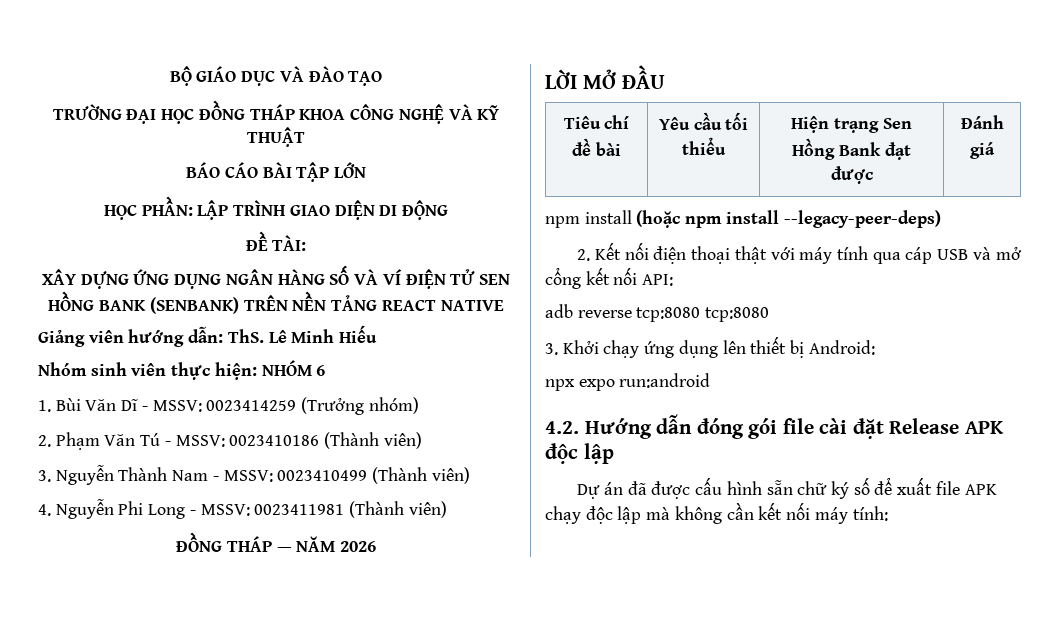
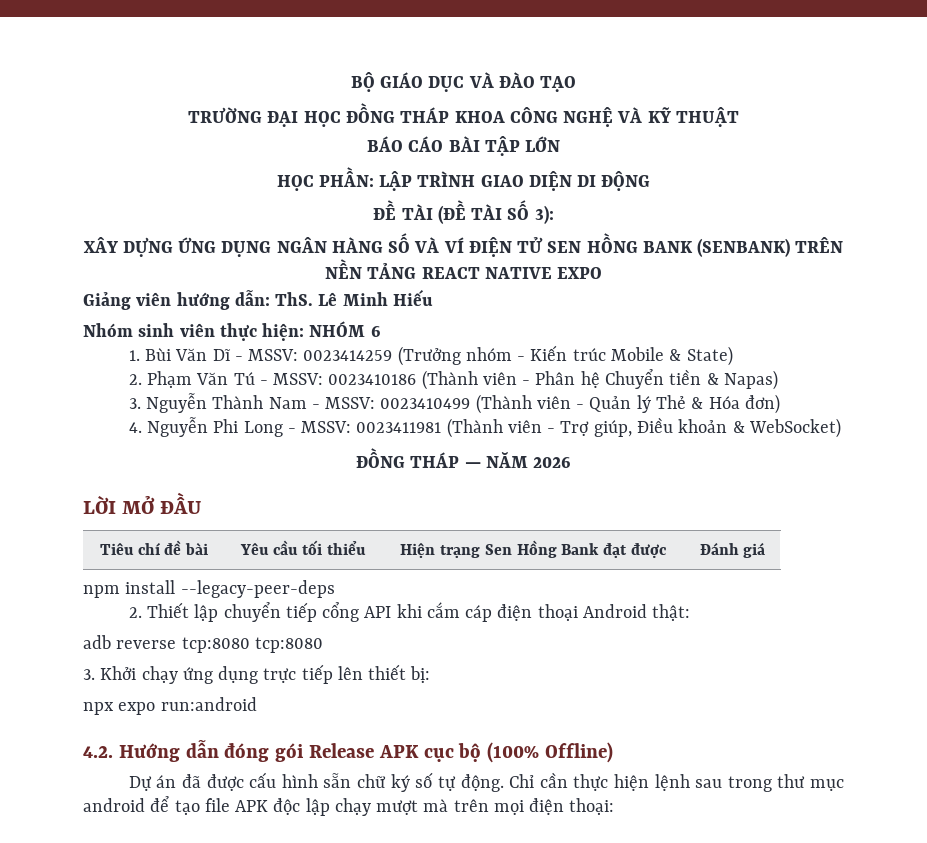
- ĐỀ TÀI:
+ ĐỀ TÀI (ĐỀ TÀI SỐ 3):
- XÂY DỰNG ỨNG DỤNG NGÂN HÀNG SỐ VÀ VÍ ĐIỆN TỬ SEN HỒNG BANK (SENBANK) TRÊN NỀN TẢNG REACT NATIVE
+ XÂY DỰNG ỨNG DỤNG NGÂN HÀNG SỐ VÀ VÍ ĐIỆN TỬ SEN HỒNG BANK (SENBANK) TRÊN NỀN TẢNG REACT NATIVE EXPO
- 1. Bùi Văn Dĩ - MSSV: 0023414259 (Trưởng nhóm)
+ 1. Bùi Văn Dĩ - MSSV: 0023414259 (Trưởng nhóm - Kiến trúc Mobile & State)
- 2. Phạm Văn Tú - MSSV: 0023410186 (Thành viên)
+ 2. Phạm Văn Tú - MSSV: 0023410186 (Thành viên - Phân hệ Chuyển tiền & Napas)
- 3. Nguyễn Thành Nam - MSSV: 0023410499 (Thành viên)
+ 3. Nguyễn Thành Nam - MSSV: 0023410499 (Thành viên - Quản lý Thẻ & Hóa đơn)
- 4. Nguyễn Phi Long - MSSV: 0023411981 (Thành viên)
+ 4. Nguyễn Phi Long - MSSV: 0023411981 (Thành viên - Trợ giúp, Điều khoản & WebSocket)
- npm install (hoặc npm install --legacy-peer-deps)
- 2. Kết nối điện thoại thật với máy tính qua cáp USB và mở cổng kết nối API:
+ npm install --legacy-peer-deps
+ 2. Thiết lập chuyển tiếp cổng API khi cắm cáp điện thoại Android thật:
- 3. Khởi chạy ứng dụng lên thiết bị Android:
+ 3. Khởi chạy ứng dụng trực tiếp lên thiết bị:
- 4.2. Hướng dẫn đóng gói file cài đặt Release APK độc lập
+ 4.2. Hướng dẫn đóng gói Release APK cục bộ (100% Offline)
- Dự án đã được cấu hình sẵn chữ ký số để xuất file APK chạy độc lập mà không cần kết nối máy tính:
+ Dự án đã được cấu hình sẵn chữ ký số tự động. Chỉ cần thực hiện lệnh sau trong thư mục android để tạo file APK độc lập chạy mượt mà trên mọi điện thoại:

